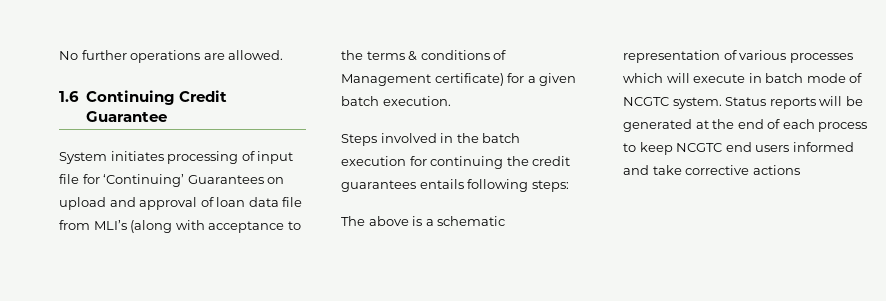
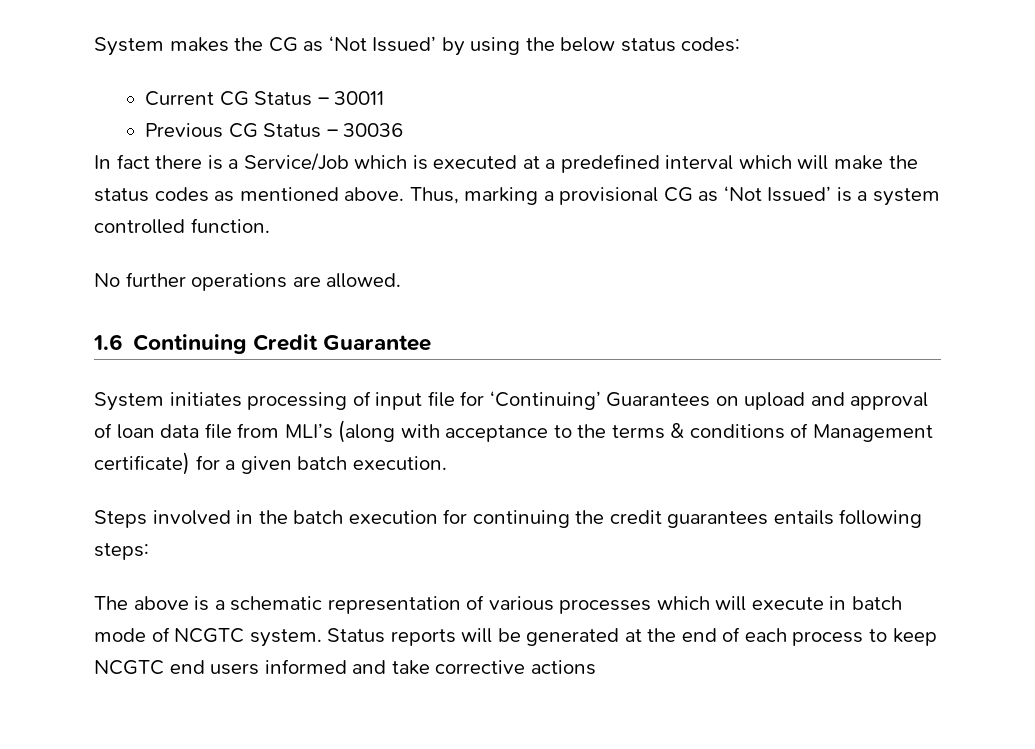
+ System makes the CG as ‘Not Issued’ by using the below status codes:
+ Current CG Status – 30011
+ Previous CG Status – 30036
+ In fact there is a Service/Job which is executed at a predefined interval which will make the status codes as mentioned above. Thus, marking a provisional CG as ‘Not Issued’ is a system controlled function.

